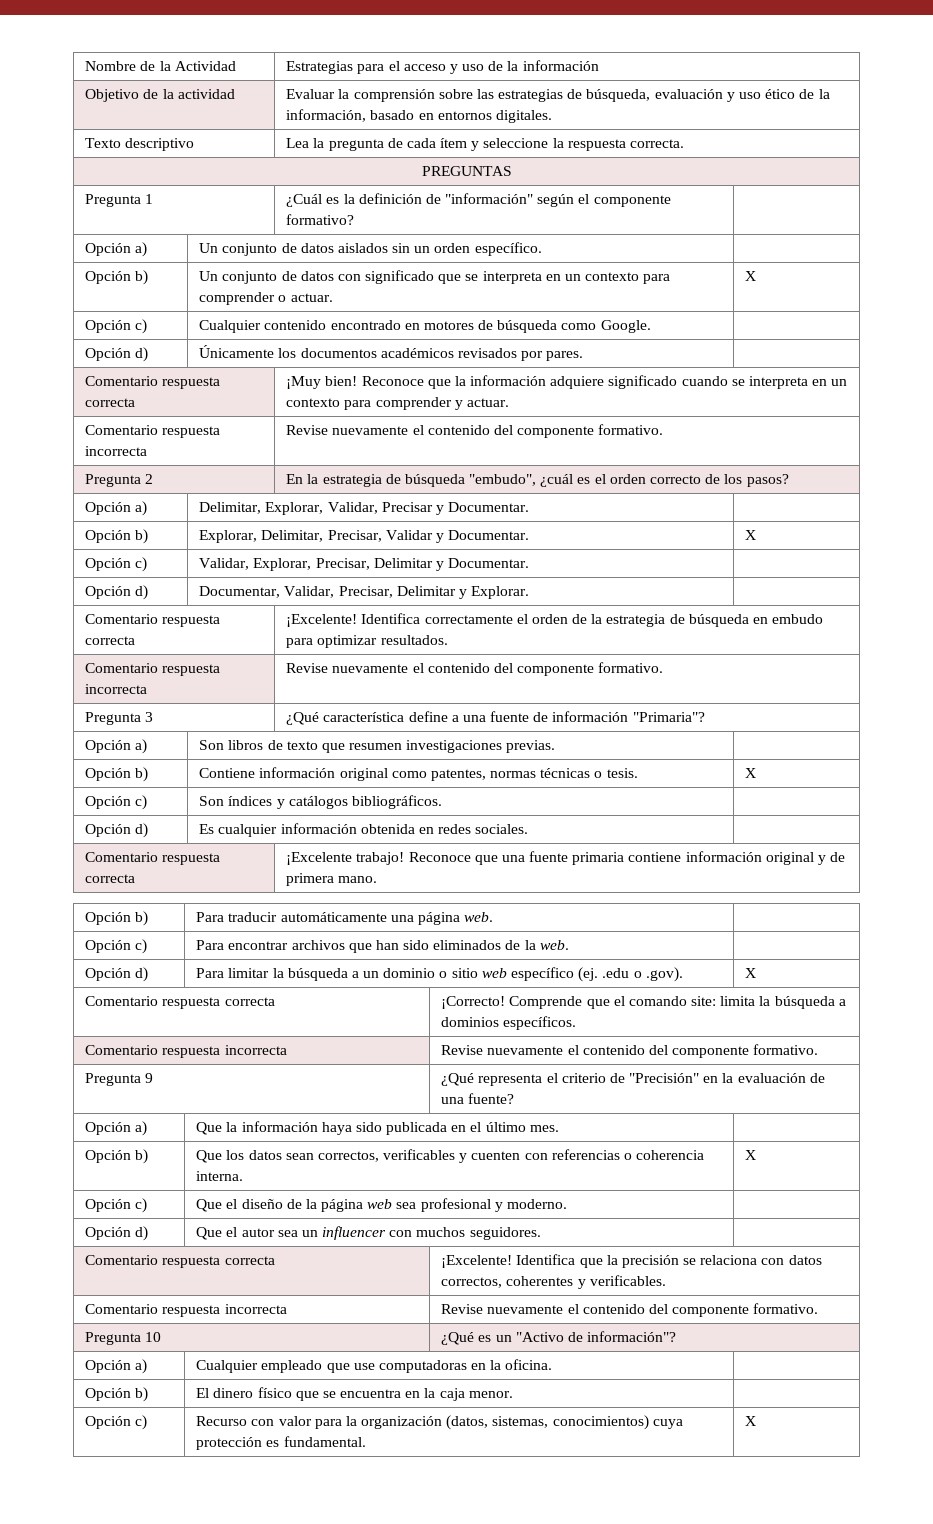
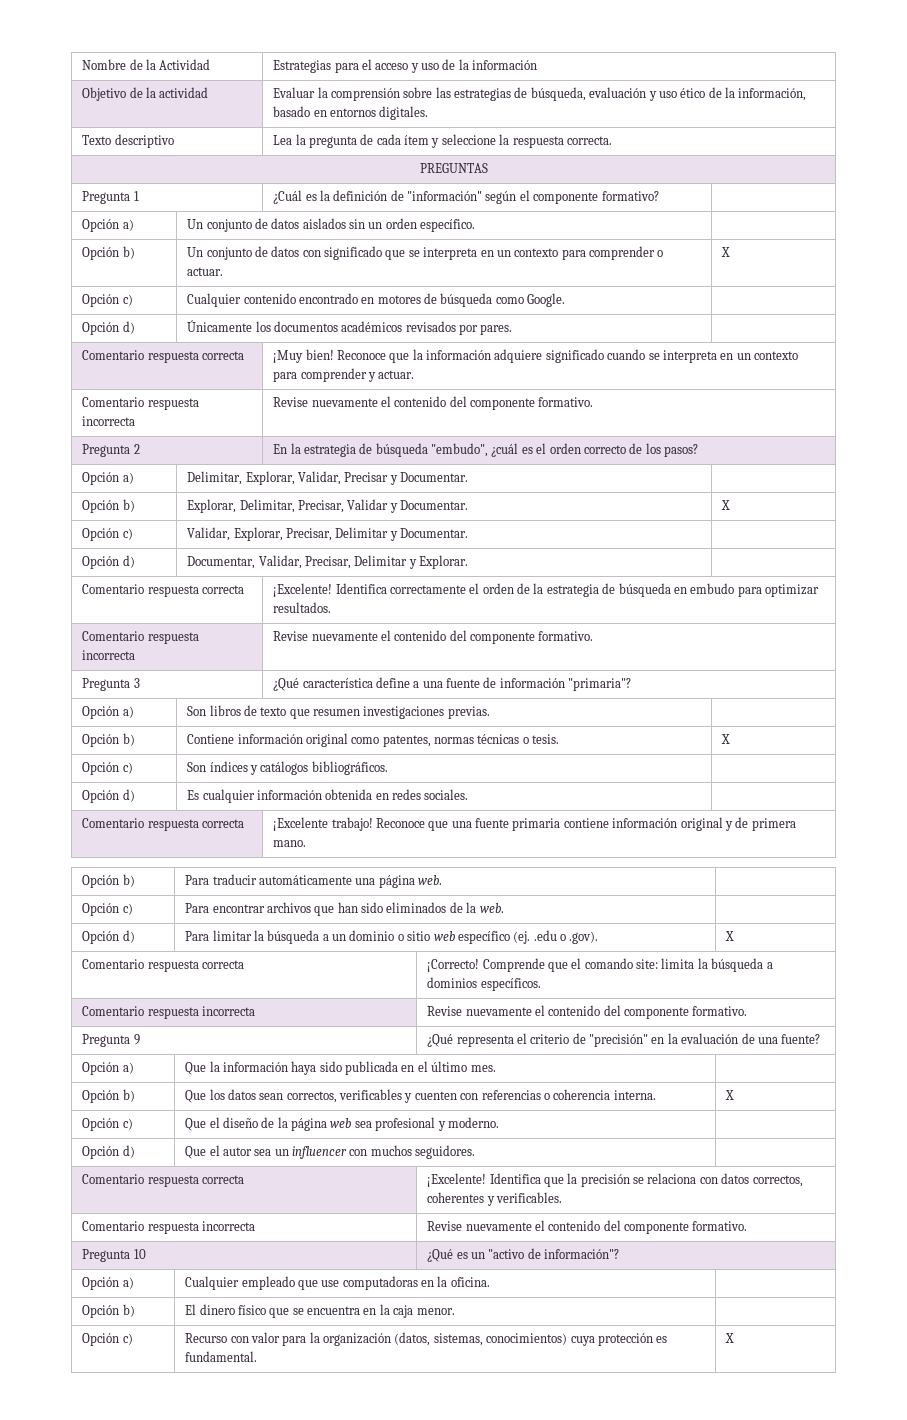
- Pregunta 3 | ¿Qué característica define a una fuente de información "Primaria"?
+ Pregunta 3 | ¿Qué característica define a una fuente de información "primaria"?
- Pregunta 9 | ¿Qué representa el criterio de "Precisión" en la evaluación de una fuente?
+ Pregunta 9 | ¿Qué representa el criterio de "precisión" en la evaluación de una fuente?
- Pregunta 10 | ¿Qué es un "Activo de información"?
+ Pregunta 10 | ¿Qué es un "activo de información"?

